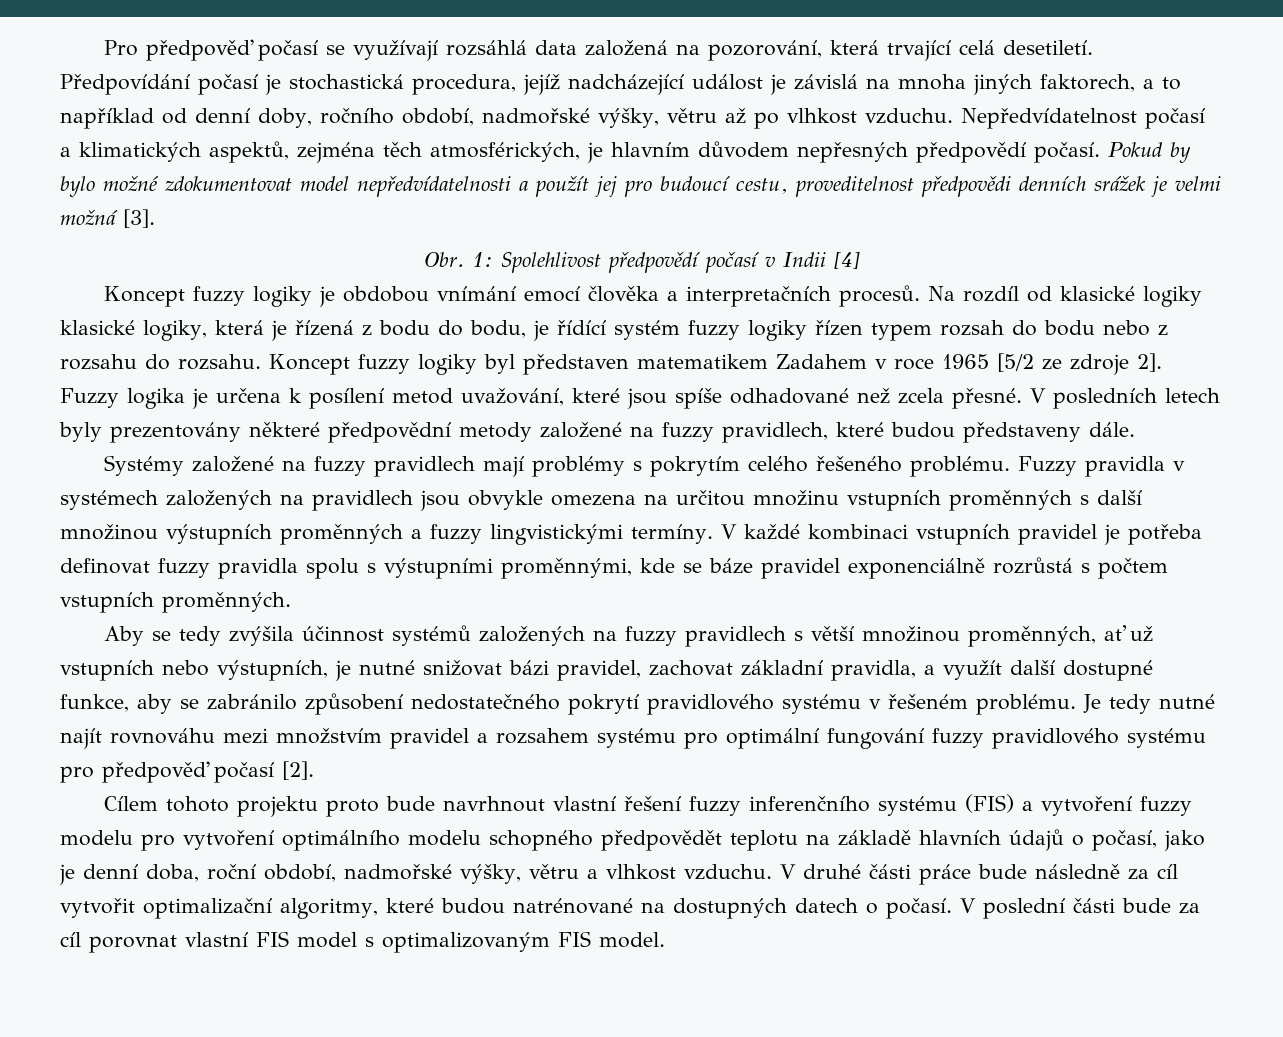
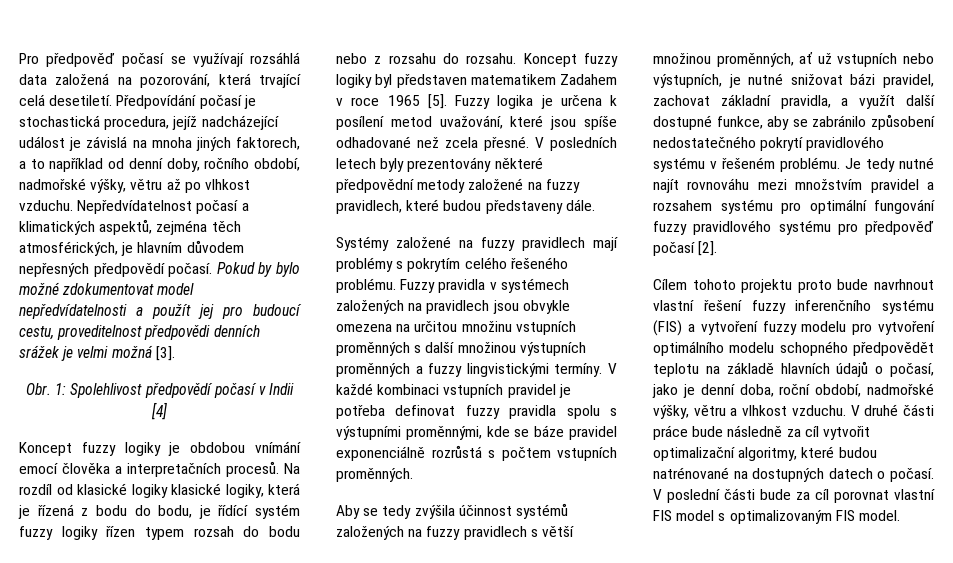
- Koncept fuzzy logiky byl představen matematikem Zadahem v roce 1965 [5/2 ze zdroje 2].
+ Koncept fuzzy logiky byl představen matematikem Zadahem v roce 1965 [5].

